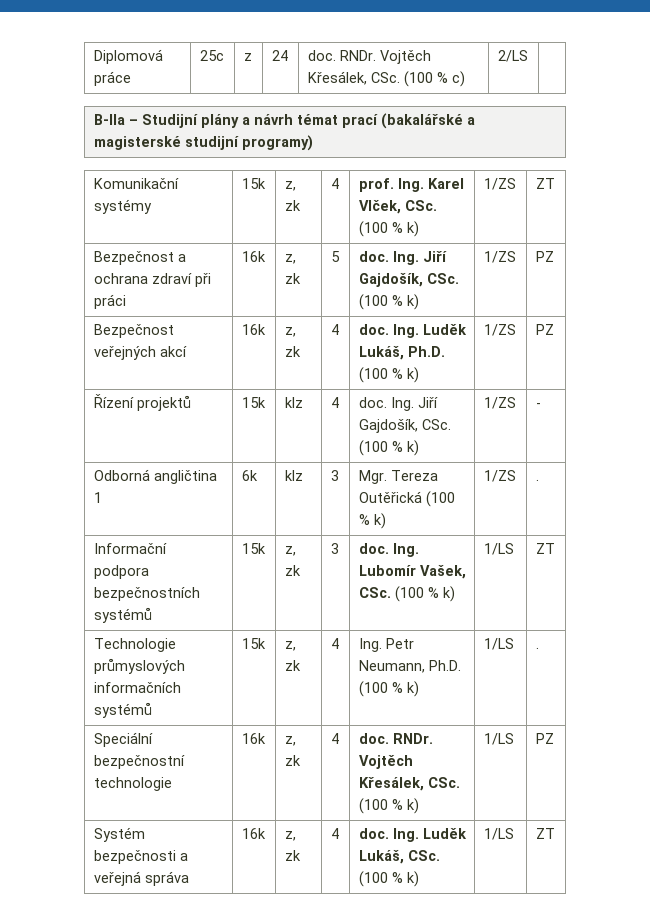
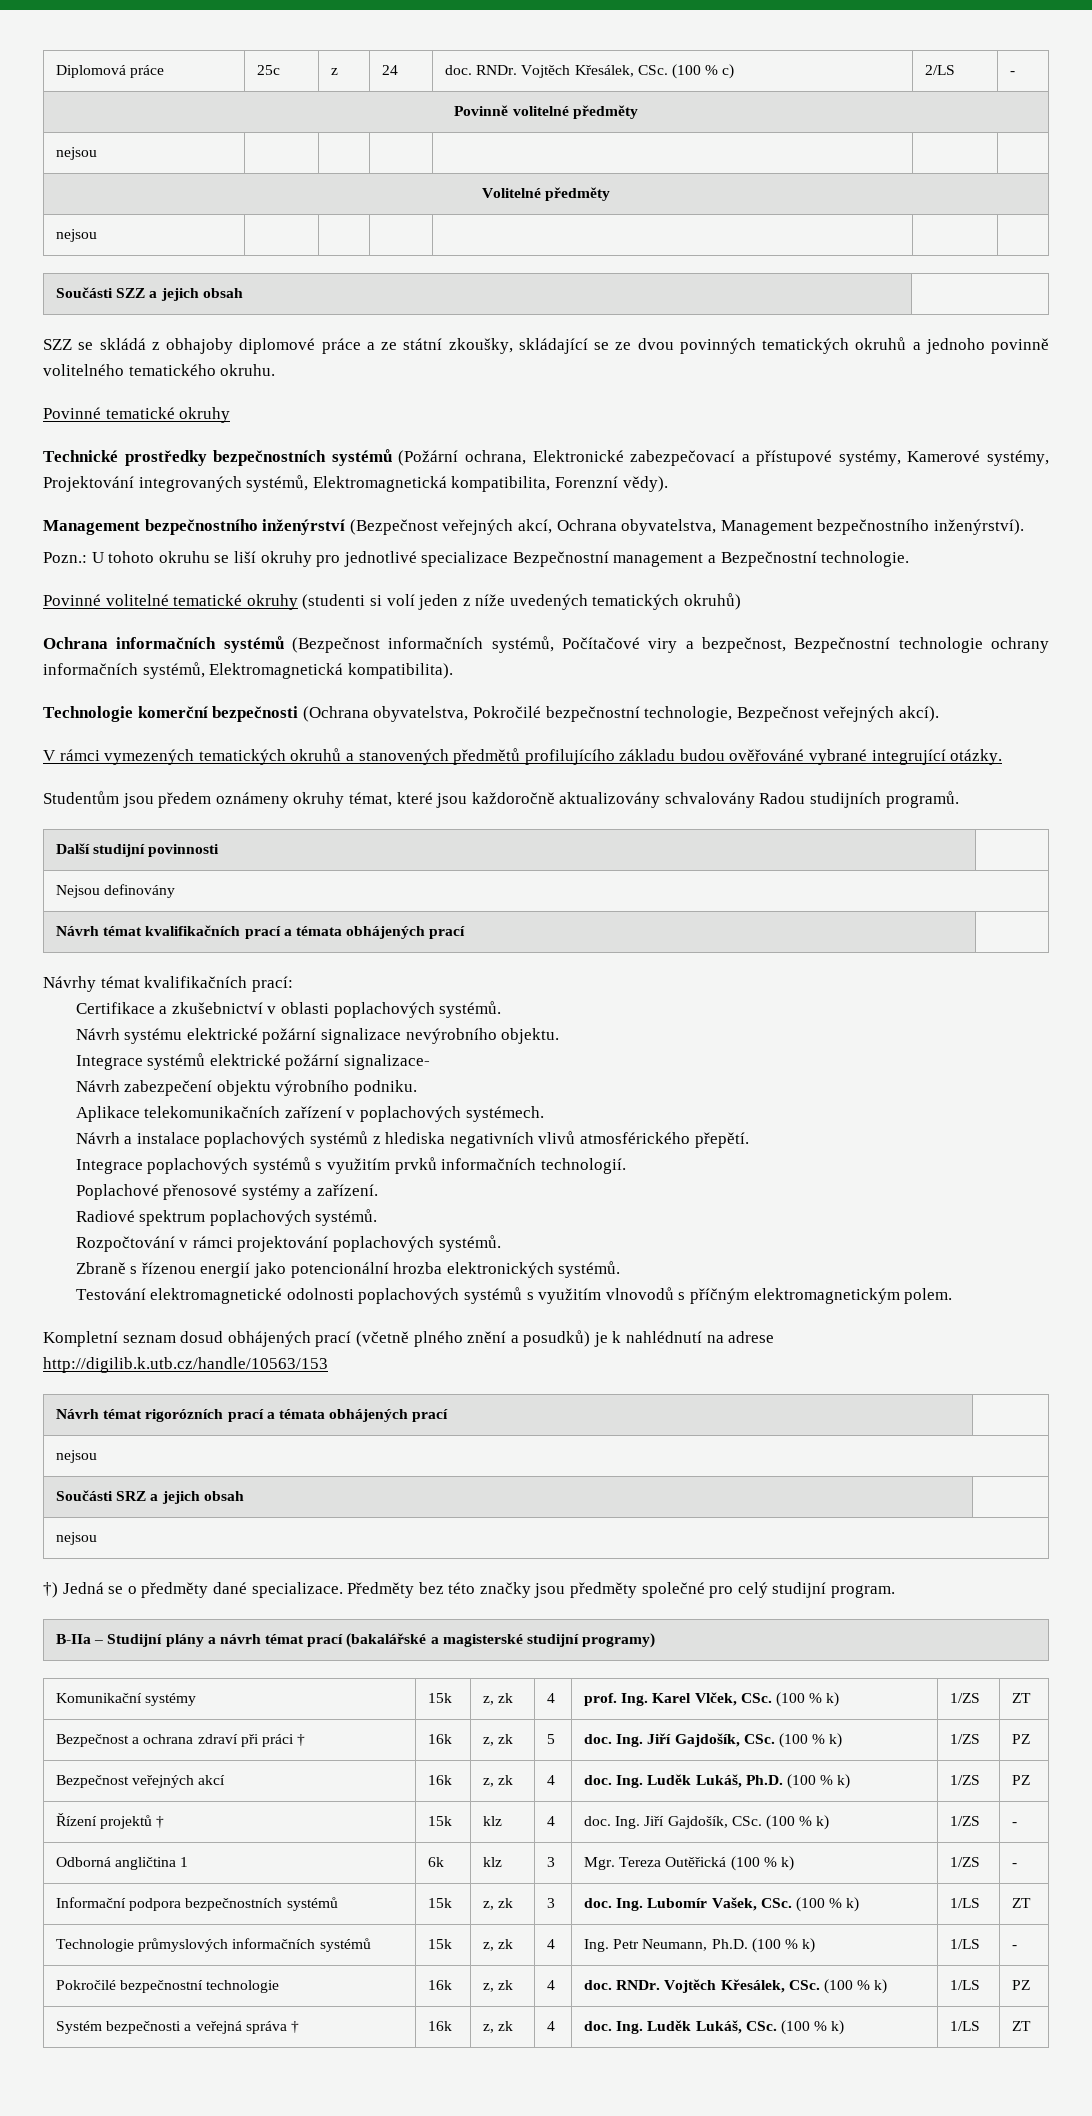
- Diplomová práce | 25c | z | 24 | doc. RNDr. Vojtěch Křesálek, CSc. (100 % c) | 2/LS |
+ Diplomová práce | 25c | z | 24 | doc. RNDr. Vojtěch Křesálek, CSc. (100 % c) | 2/LS | -
+ Povinně volitelné předměty
+ nejsou | | | | | |
+ Volitelné předměty
+ nejsou | | | | | |
+ Součásti SZZ a jejich obsah |
+ SZZ se skládá z obhajoby diplomové práce a ze státní zkoušky, skládající se ze dvou povinných tematických okruhů a jednoho povinně volitelného tematického okruhu.
+ Povinné tematické okruhy
+ Technické prostředky bezpečnostních systémů (Požární ochrana, Elektronické zabezpečovací a přístupové systémy, Kamerové systémy, Projektování integrovaných systémů, Elektromagnetická kompatibilita, Forenzní vědy).
+ Management bezpečnostního inženýrství (Bezpečnost veřejných akcí, Ochrana obyvatelstva, Management bezpečnostního inženýrství).
+ Pozn.: U tohoto okruhu se liší okruhy pro jednotlivé specializace Bezpečnostní management a Bezpečnostní technologie.
+ Povinné volitelné tematické okruhy (studenti si volí jeden z níže uvedených tematických okruhů)
+ Ochrana informačních systémů (Bezpečnost informačních systémů, Počítačové viry a bezpečnost, Bezpečnostní technologie ochrany informačních systémů, Elektromagnetická kompatibilita).
+ Technologie komerční bezpečnosti (Ochrana obyvatelstva, Pokročilé bezpečnostní technologie, Bezpečnost veřejných akcí).
+ V rámci vymezených tematických okruhů a stanovených předmětů profilujícího základu budou ověřováné vybrané integrující otázky.
+ Studentům jsou předem oznámeny okruhy témat, které jsou každoročně aktualizovány schvalovány Radou studijních programů.
+ Další studijní povinnosti |
+ Nejsou definovány
+ Návrh témat kvalifikačních prací a témata obhájených prací |
+ Návrhy témat kvalifikačních prací:
+ Certifikace a zkušebnictví v oblasti poplachových systémů.
+ Návrh systému elektrické požární signalizace nevýrobního objektu.
+ Integrace systémů elektrické požární signalizace-
+ Návrh zabezpečení objektu výrobního podniku.
+ Aplikace telekomunikačních zařízení v poplachových systémech.
+ Návrh a instalace poplachových systémů z hlediska negativních vlivů atmosférického přepětí.
+ Integrace poplachových systémů s využitím prvků informačních technologií.
+ Poplachové přenosové systémy a zařízení.
+ Radiové spektrum poplachových systémů.
+ Rozpočtování v rámci projektování poplachových systémů.
+ Zbraně s řízenou energií jako potencionální hrozba elektronických systémů.
+ Testování elektromagnetické odolnosti poplachových systémů s využitím vlnovodů s příčným elektromagnetickým polem.
+ Kompletní seznam dosud obhájených prací (včetně plného znění a posudků) je k nahlédnutí na adrese http://digilib.k.utb.cz/handle/10563/153
+ Návrh témat rigorózních prací a témata obhájených prací |
+ nejsou
+ Součásti SRZ a jejich obsah |
+ nejsou
+ †) Jedná se o předměty dané specializace. Předměty bez této značky jsou předměty společné pro celý studijní program.
- Bezpečnost a ochrana zdraví při práci | 16k | z, zk | 5 | doc. Ing. Jiří Gajdošík, CSc. (100 % k) | 1/ZS | PZ
+ Bezpečnost a ochrana zdraví při práci † | 16k | z, zk | 5 | doc. Ing. Jiří Gajdošík, CSc. (100 % k) | 1/ZS | PZ
- Řízení projektů | 15k | klz | 4 | doc. Ing. Jiří Gajdošík, CSc. (100 % k) | 1/ZS | -
+ Řízení projektů † | 15k | klz | 4 | doc. Ing. Jiří Gajdošík, CSc. (100 % k) | 1/ZS | -
- Odborná angličtina 1 | 6k | klz | 3 | Mgr. Tereza Outěřická (100 % k) | 1/ZS | .
+ Odborná angličtina 1 | 6k | klz | 3 | Mgr. Tereza Outěřická (100 % k) | 1/ZS | -
- Technologie průmyslových informačních systémů | 15k | z, zk | 4 | Ing. Petr Neumann, Ph.D. (100 % k) | 1/LS | .
- Speciální bezpečnostní technologie | 16k | z, zk | 4 | doc. RNDr. Vojtěch Křesálek, CSc. (100 % k) | 1/LS | PZ
+ Technologie průmyslových informačních systémů | 15k | z, zk | 4 | Ing. Petr Neumann, Ph.D. (100 % k) | 1/LS | -
+ Pokročilé bezpečnostní technologie | 16k | z, zk | 4 | doc. RNDr. Vojtěch Křesálek, CSc. (100 % k) | 1/LS | PZ
- Systém bezpečnosti a veřejná správa | 16k | z, zk | 4 | doc. Ing. Luděk Lukáš, CSc. (100 % k) | 1/LS | ZT
+ Systém bezpečnosti a veřejná správa † | 16k | z, zk | 4 | doc. Ing. Luděk Lukáš, CSc. (100 % k) | 1/LS | ZT

